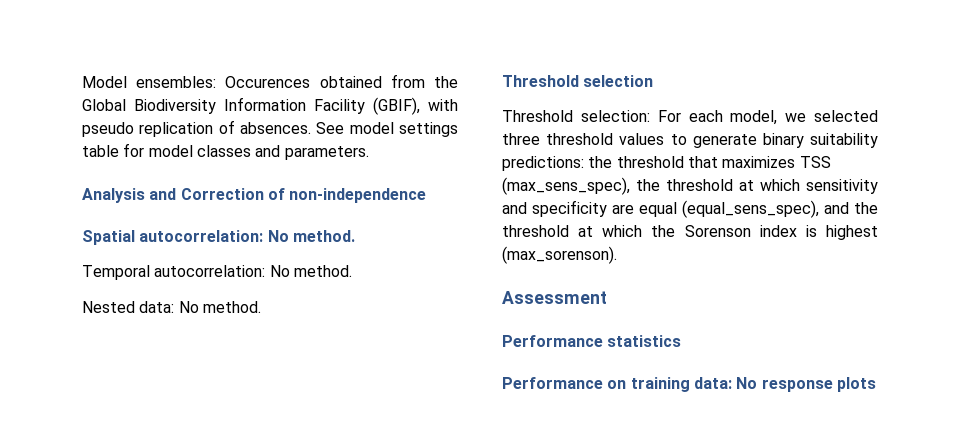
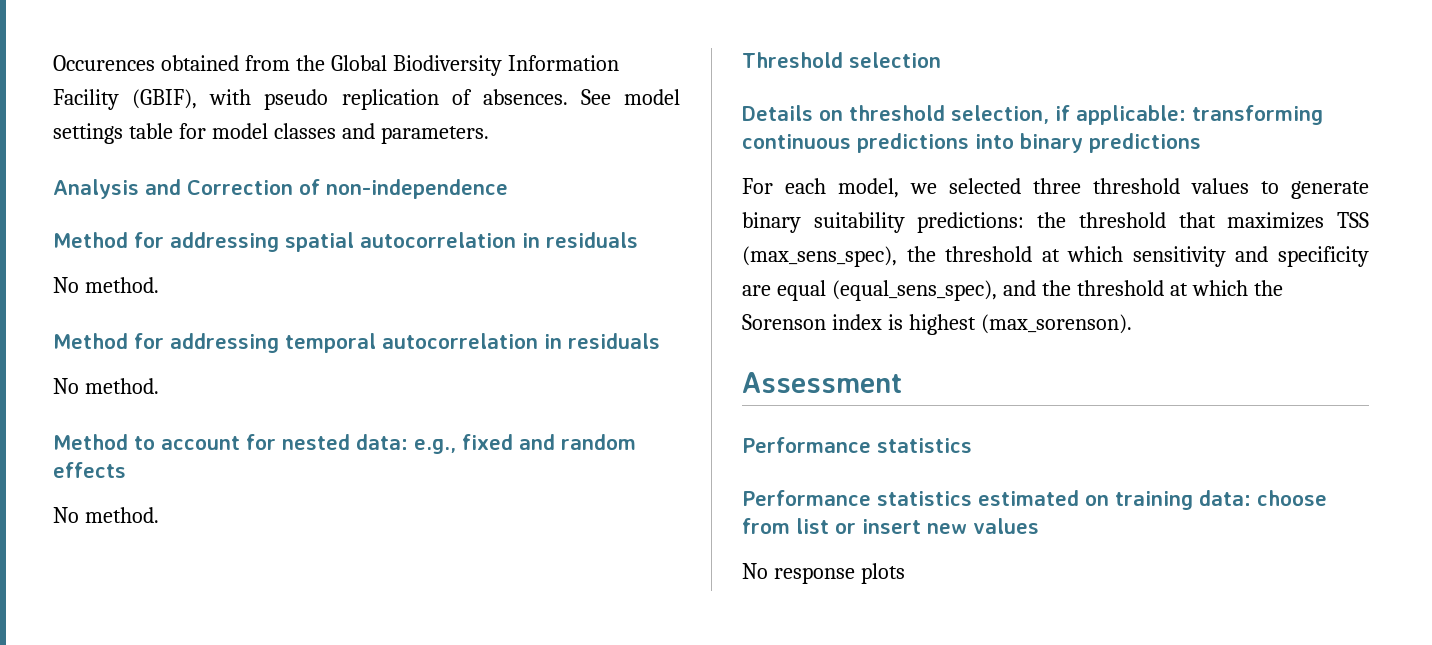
- Model ensembles: Occurences obtained from the Global Biodiversity Information Facility (GBIF), with pseudo replication of absences.
+ Occurences obtained from the Global Biodiversity Information Facility (GBIF), with pseudo replication of absences.
- Spatial autocorrelation: No method.
- Temporal autocorrelation: No method.
- Nested data: No method.
+ Method for addressing spatial autocorrelation in residuals
+ No method.
+ Method for addressing temporal autocorrelation in residuals
+ No method.
+ Method to account for nested data: e.g., fixed and random effects
+ No method.
  Threshold selection
- Threshold selection: For each model, we selected three threshold values to generate binary suitability predictions: the threshold that maximizes TSS (max_sens_spec), the threshold at which sensitivity and specificity are equal (equal_sens_spec), and the threshold at which the Sorenson index is highest (max_sorenson).
+ Details on threshold selection, if applicable: transforming continuous predictions into binary predictions
+ For each model, we selected three threshold values to generate binary suitability predictions: the threshold that maximizes TSS (max_sens_spec), the threshold at which sensitivity and specificity are equal (equal_sens_spec), and the threshold at which the Sorenson index is highest (max_sorenson).
- Performance on training data: No response plots
+ Performance statistics estimated on training data: choose from list or insert new values
+ No response plots

